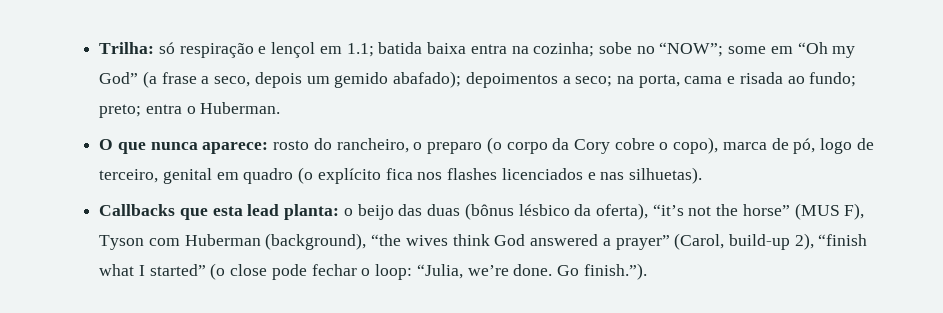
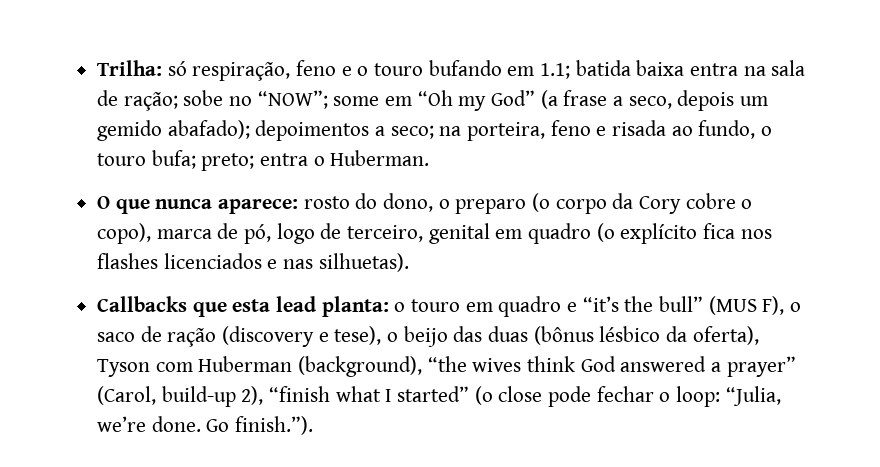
- Trilha: só respiração e lençol em 1.1; batida baixa entra na cozinha; sobe no “NOW”; some em “Oh my God” (a frase a seco, depois um gemido abafado); depoimentos a seco; na porta, cama e risada ao fundo; preto; entra o Huberman.
+ Trilha: só respiração, feno e o touro bufando em 1.1; batida baixa entra na sala de ração; sobe no “NOW”; some em “Oh my God” (a frase a seco, depois um gemido abafado); depoimentos a seco; na porteira, feno e risada ao fundo, o touro bufa; preto; entra o Huberman.
- O que nunca aparece: rosto do rancheiro, o preparo (o corpo da Cory cobre o copo), marca de pó, logo de terceiro, genital em quadro (o explícito fica nos flashes licenciados e nas silhuetas).
+ O que nunca aparece: rosto do dono, o preparo (o corpo da Cory cobre o copo), marca de pó, logo de terceiro, genital em quadro (o explícito fica nos flashes licenciados e nas silhuetas).
- Callbacks que esta lead planta: o beijo das duas (bônus lésbico da oferta), “it’s not the horse” (MUS F), Tyson com Huberman (background), “the wives think God answered a prayer” (Carol, build-up 2), “finish what I started” (o close pode fechar o loop: “Julia, we’re done.
+ Callbacks que esta lead planta: o touro em quadro e “it’s the bull” (MUS F), o saco de ração (discovery e tese), o beijo das duas (bônus lésbico da oferta), Tyson com Huberman (background), “the wives think God answered a prayer” (Carol, build-up 2), “finish what I started” (o close pode fechar o loop: “Julia, we’re done.

